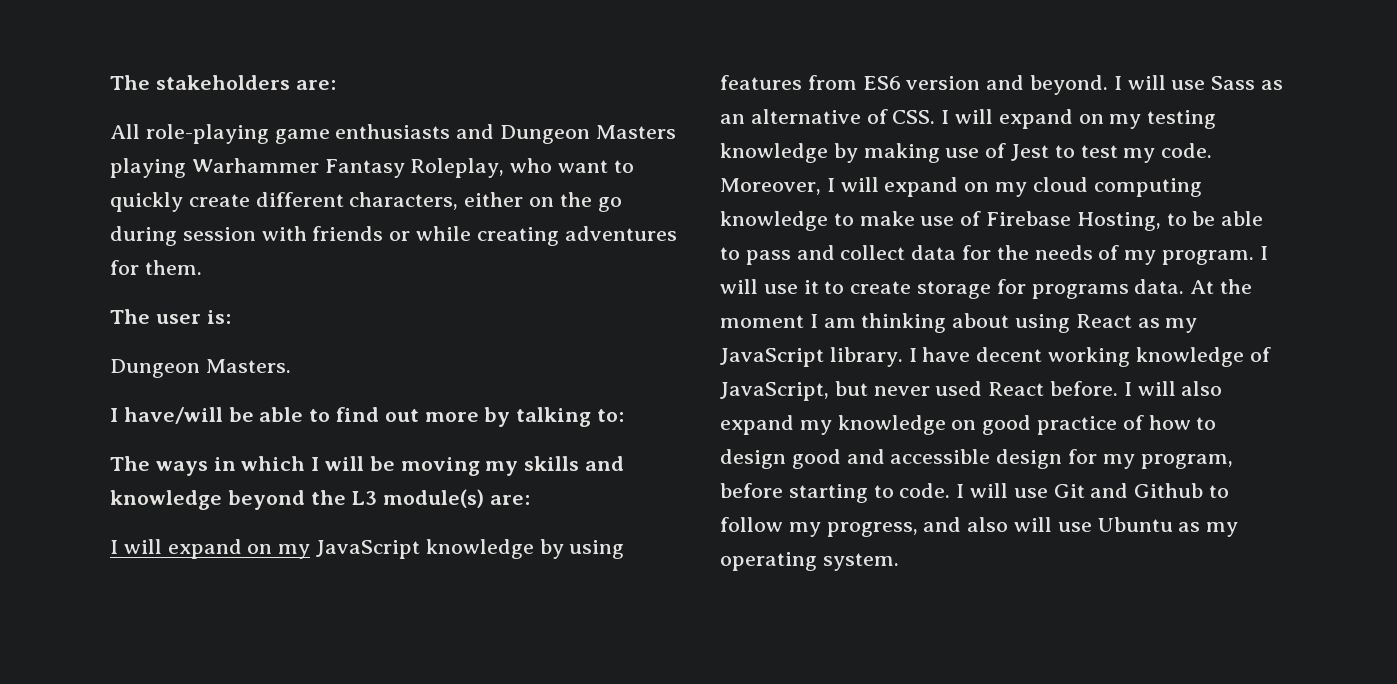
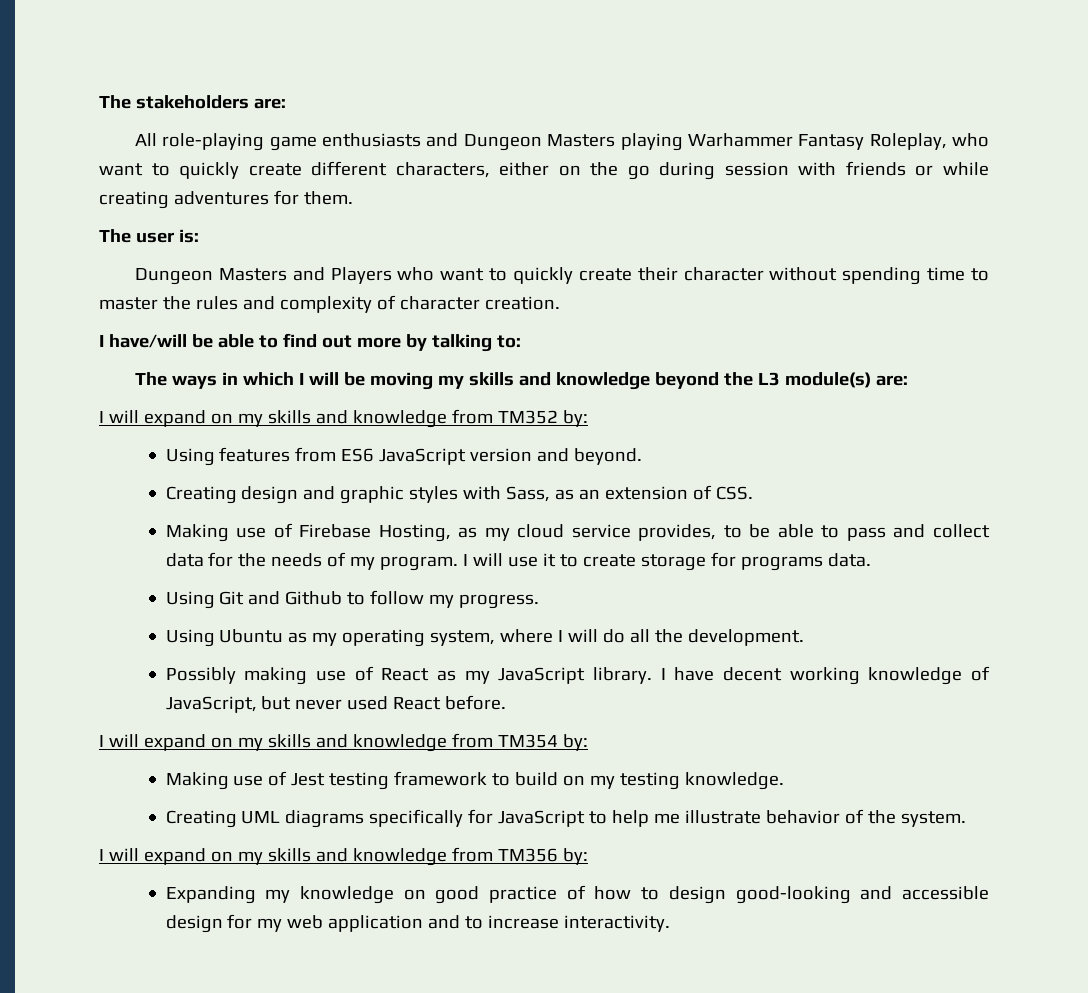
- Dungeon Masters.
+ Dungeon Masters and Players who want to quickly create their character without spending time to master the rules and complexity of character creation.
- I will expand on my JavaScript knowledge by using features from ES6 version and beyond. I will use Sass as an alternative of CSS. I will expand on my testing knowledge by making use of Jest to test my code. Moreover, I will expand on my cloud computing knowledge to make use of Firebase Hosting, to be able to pass and collect data for the needs of my program.
+ I will expand on my skills and knowledge from TM352 by:
+ Using features from ES6 JavaScript version and beyond.
+ Creating design and graphic styles with Sass, as an extension of CSS.
+ Making use of Firebase Hosting, as my cloud service provides, to be able to pass and collect data for the needs of my program.
- I will use it to create storage for programs data. At the moment I am thinking about using React as my JavaScript library.
+ I will use it to create storage for programs data.
+ Using Git and Github to follow my progress.
+ Using Ubuntu as my operating system, where I will do all the development.
+ Possibly making use of React as my JavaScript library.
- I have decent working knowledge of JavaScript, but never used React before. I will also expand my knowledge on good practice of how to design good and accessible design for my program, before starting to code. I will use Git and Github to follow my progress, and also will use Ubuntu as my operating system.
+ I have decent working knowledge of JavaScript, but never used React before.
+ I will expand on my skills and knowledge from TM354 by:
+ Making use of Jest testing framework to build on my testing knowledge.
+ Creating UML diagrams specifically for JavaScript to help me illustrate behavior of the system.
+ I will expand on my skills and knowledge from TM356 by:
+ Expanding my knowledge on good practice of how to design good-looking and accessible design for my web application and to increase interactivity.

